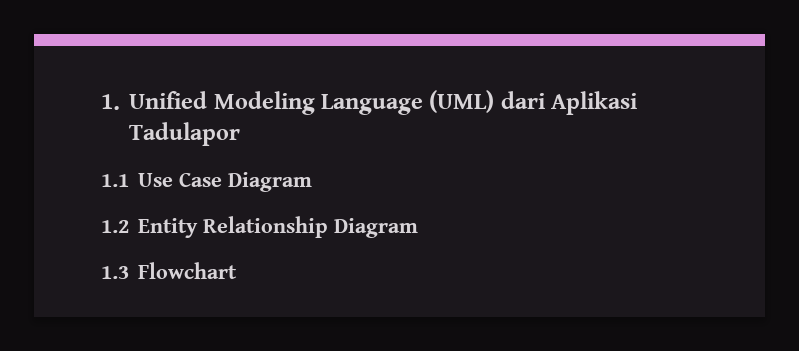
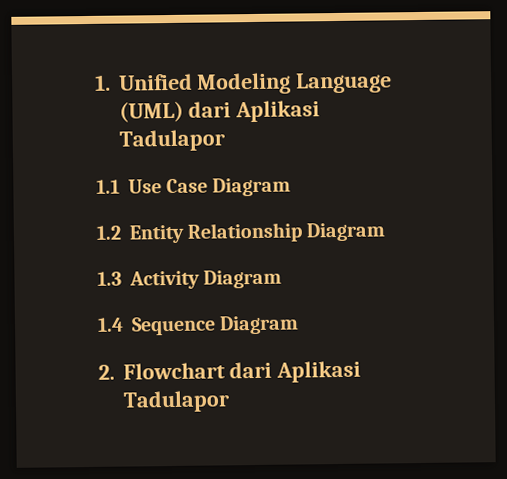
- 1.3 Flowchart
+ 1.3 Activity Diagram
+ 1.4 Sequence Diagram
+ 2. Flowchart dari Aplikasi Tadulapor

